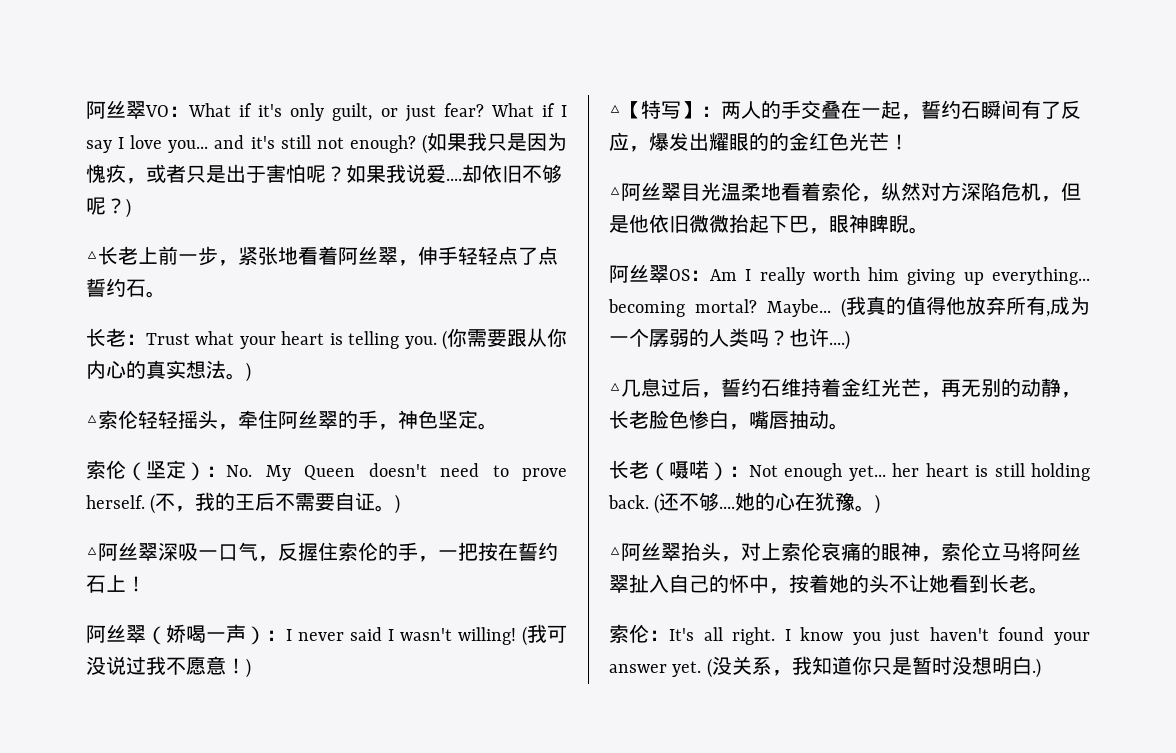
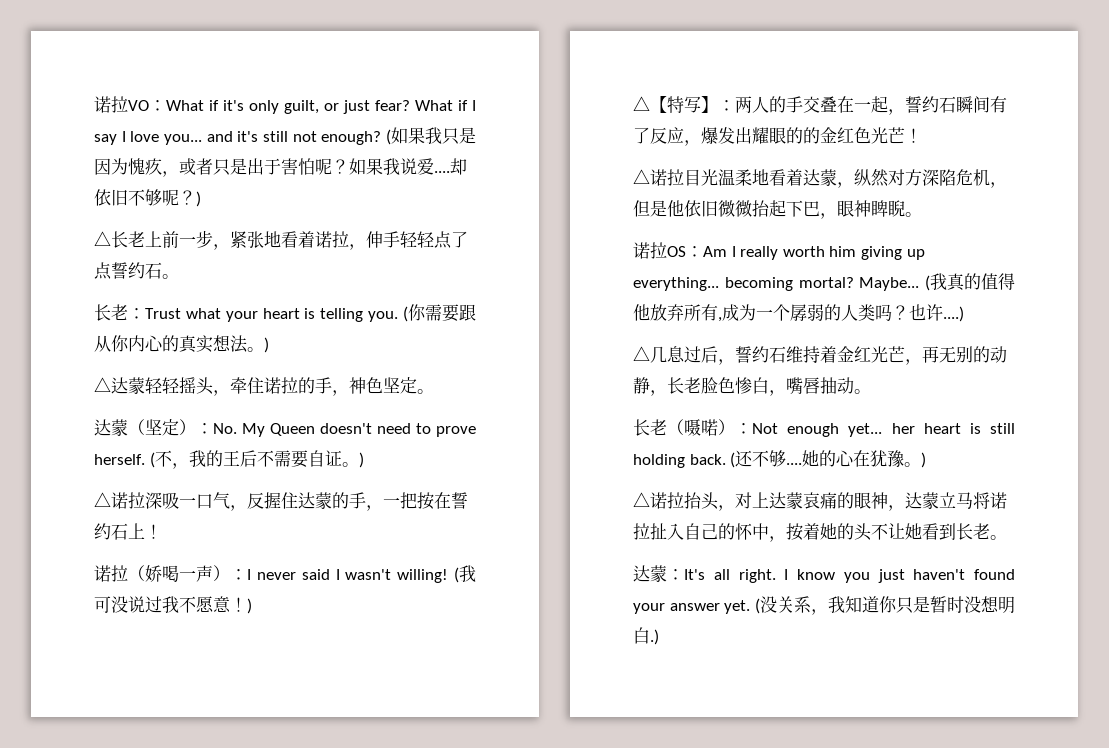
- 阿丝翠VO：What if it's only guilt, or just fear?
+ 诺拉VO：What if it's only guilt, or just fear?
- △长老上前一步，紧张地看着阿丝翠，伸手轻轻点了点誓约石。
+ △长老上前一步，紧张地看着诺拉，伸手轻轻点了点誓约石。
- △索伦轻轻摇头，牵住阿丝翠的手，神色坚定。
+ △达蒙轻轻摇头，牵住诺拉的手，神色坚定。
- 索伦（坚定）：No. My Queen doesn't need to prove herself.
+ 达蒙（坚定）：No. My Queen doesn't need to prove herself.
- △阿丝翠深吸一口气，反握住索伦的手，一把按在誓约石上！
+ △诺拉深吸一口气，反握住达蒙的手，一把按在誓约石上！
- 阿丝翠（娇喝一声）：I never said I wasn't willing!
+ 诺拉（娇喝一声）：I never said I wasn't willing!
- △阿丝翠目光温柔地看着索伦，纵然对方深陷危机，但是他依旧微微抬起下巴，眼神睥睨。
+ △诺拉目光温柔地看着达蒙，纵然对方深陷危机，但是他依旧微微抬起下巴，眼神睥睨。
- 阿丝翠OS：Am I really worth him giving up everything... becoming mortal?
+ 诺拉OS：Am I really worth him giving up everything... becoming mortal?
- △阿丝翠抬头，对上索伦哀痛的眼神，索伦立马将阿丝翠扯入自己的怀中，按着她的头不让她看到长老。
+ △诺拉抬头，对上达蒙哀痛的眼神，达蒙立马将诺拉扯入自己的怀中，按着她的头不让她看到长老。
- 索伦：It's all right.
+ 达蒙：It's all right.

